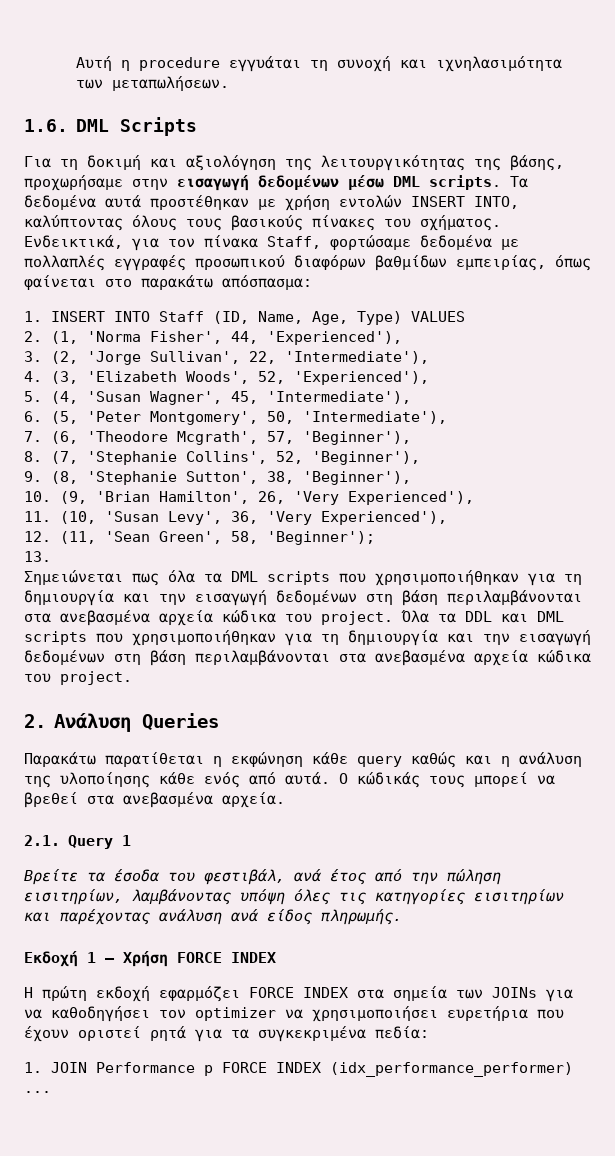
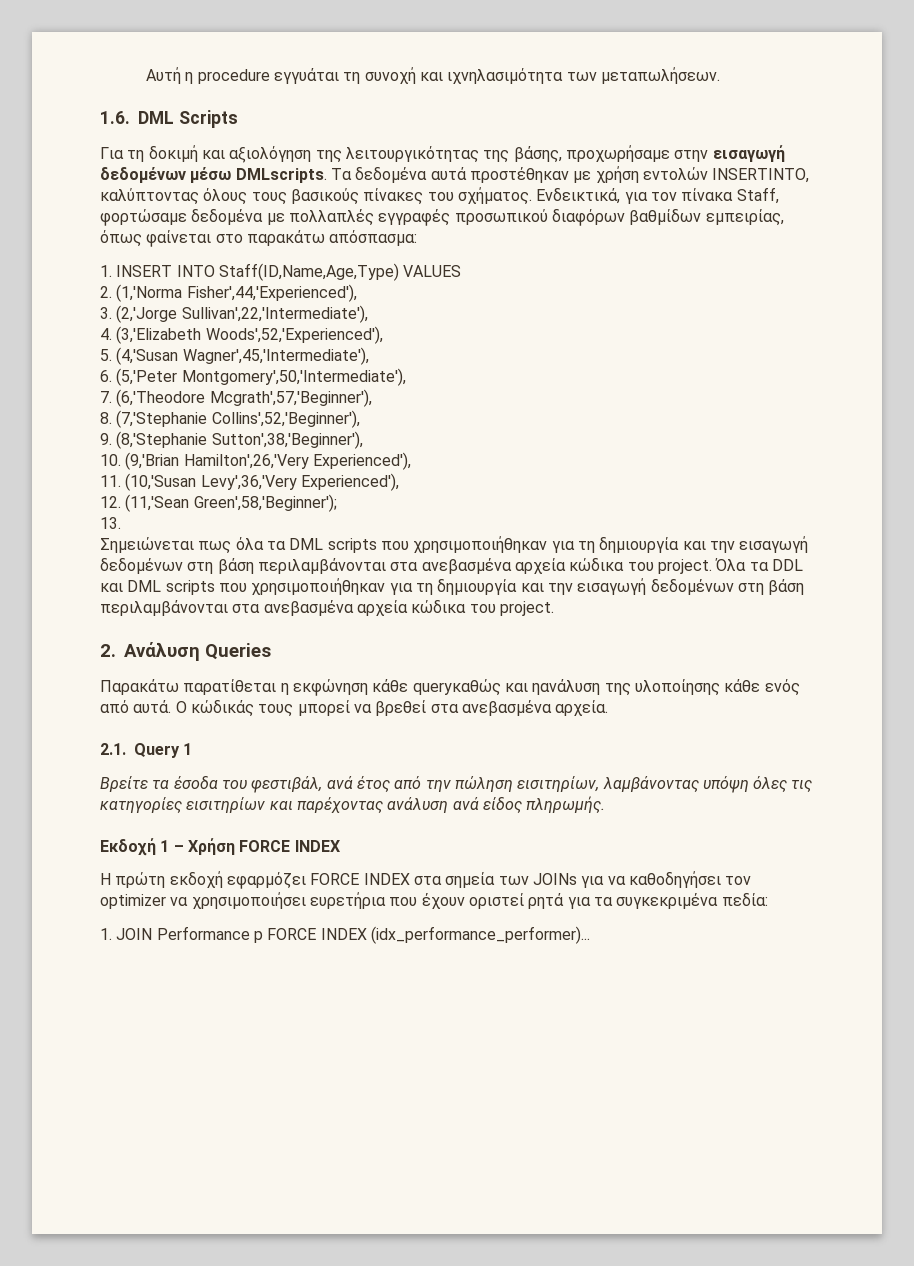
- Για τη δοκιμή και αξιολόγηση της λειτουργικότητας της βάσης, προχωρήσαμε στην εισαγωγή δεδομένων μέσω DML scripts.
+ Για τη δοκιμή και αξιολόγηση της λειτουργικότητας της βάσης, προχωρήσαμε στην εισαγωγή δεδομένων μέσω DMLscripts.
- Τα δεδομένα αυτά προστέθηκαν με χρήση εντολών INSERT INTO, καλύπτοντας όλους τους βασικούς πίνακες του σχήματος.
+ Τα δεδομένα αυτά προστέθηκαν με χρήση εντολών INSERTINTO, καλύπτοντας όλους τους βασικούς πίνακες του σχήματος.
- 1. INSERT INTO Staff (ID, Name, Age, Type) VALUES
- 2. (1, 'Norma Fisher', 44, 'Experienced'),
- 3. (2, 'Jorge Sullivan', 22, 'Intermediate'),
- 4. (3, 'Elizabeth Woods', 52, 'Experienced'),
- 5. (4, 'Susan Wagner', 45, 'Intermediate'),
- 6. (5, 'Peter Montgomery', 50, 'Intermediate'),
- 7. (6, 'Theodore Mcgrath', 57, 'Beginner'),
- 8. (7, 'Stephanie Collins', 52, 'Beginner'),
- 9. (8, 'Stephanie Sutton', 38, 'Beginner'),
- 10. (9, 'Brian Hamilton', 26, 'Very Experienced'),
- 11. (10, 'Susan Levy', 36, 'Very Experienced'),
- 12. (11, 'Sean Green', 58, 'Beginner');
+ 1. INSERT INTO Staff(ID,Name,Age,Type) VALUES
+ 2. (1,'Norma Fisher',44,'Experienced'),
+ 3. (2,'Jorge Sullivan',22,'Intermediate'),
+ 4. (3,'Elizabeth Woods',52,'Experienced'),
+ 5. (4,'Susan Wagner',45,'Intermediate'),
+ 6. (5,'Peter Montgomery',50,'Intermediate'),
+ 7. (6,'Theodore Mcgrath',57,'Beginner'),
+ 8. (7,'Stephanie Collins',52,'Beginner'),
+ 9. (8,'Stephanie Sutton',38,'Beginner'),
+ 10. (9,'Brian Hamilton',26,'Very Experienced'),
+ 11. (10,'Susan Levy',36,'Very Experienced'),
+ 12. (11,'Sean Green',58,'Beginner');
- Παρακάτω παρατίθεται η εκφώνηση κάθε query καθώς και η ανάλυση της υλοποίησης κάθε ενός από αυτά.
+ Παρακάτω παρατίθεται η εκφώνηση κάθε queryκαθώς και ηανάλυση της υλοποίησης κάθε ενός από αυτά.
- 1. JOIN Performance p FORCE INDEX (idx_performance_performer) ...
+ 1. JOIN Performance p FORCE INDEX (idx_performance_performer)...

